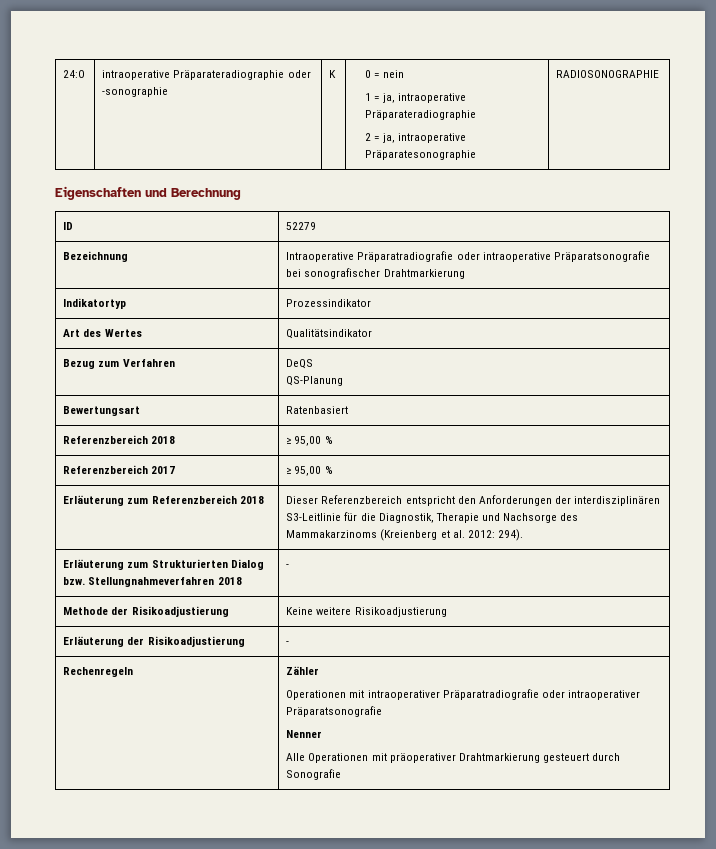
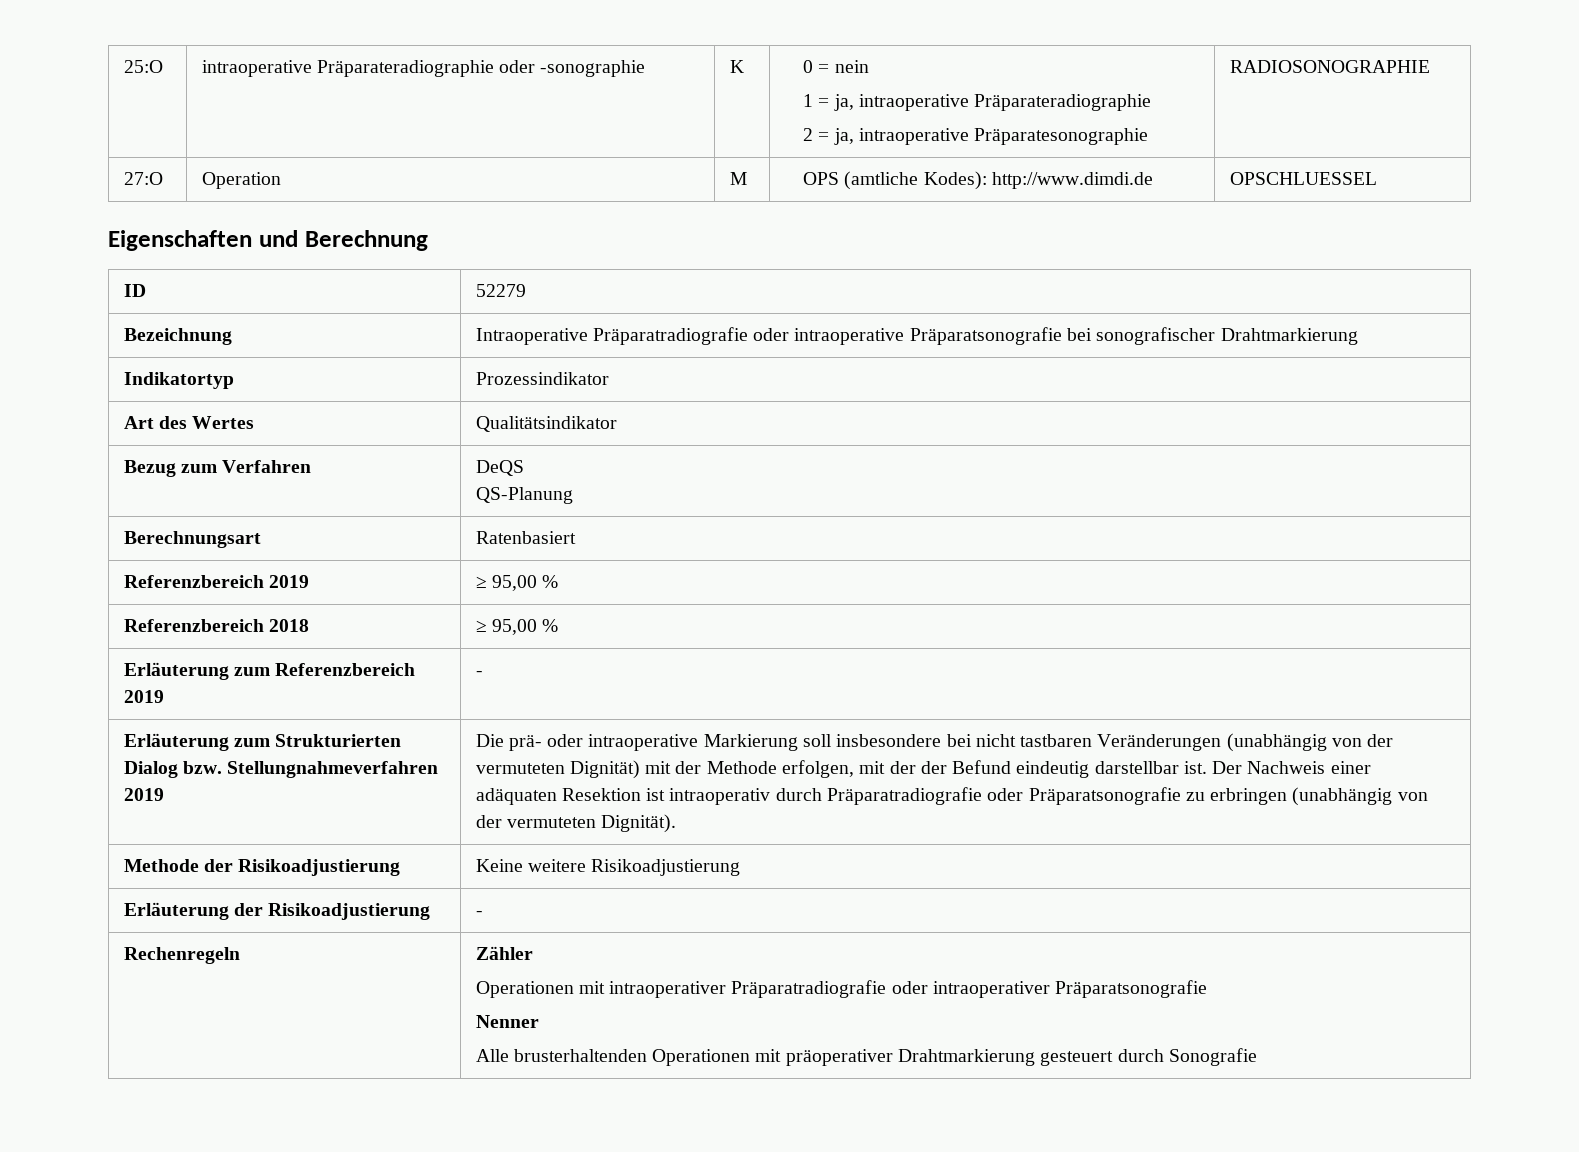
- 24:O | intraoperative Präparateradiographie oder -sonographie | K | 0 = nein
+ 25:O | intraoperative Präparateradiographie oder -sonographie | K | 0 = nein
+ 27:O | Operation | M | OPS (amtliche Kodes): http://www.dimdi.de | OPSCHLUESSEL
- Bewertungsart | Ratenbasiert
+ Berechnungsart | Ratenbasiert
+ Referenzbereich 2019 | ≥ 95,00 %
- Referenzbereich 2017 | ≥ 95,00 %
- Erläuterung zum Referenzbereich 2018 | Dieser Referenzbereich entspricht den Anforderungen der interdisziplinären S3-Leitlinie für die Diagnostik, Therapie und Nachsorge des Mammakarzinoms (Kreienberg et al. 2012: 294).
+ Erläuterung zum Referenzbereich 2019 | -
- Erläuterung zum Strukturierten Dialog bzw. Stellungnahmeverfahren 2018 | -
+ Erläuterung zum Strukturierten Dialog bzw. Stellungnahmeverfahren 2019 | Die prä- oder intraoperative Markierung soll insbesondere bei nicht tastbaren Veränderungen (unabhängig von der vermuteten Dignität) mit der Methode erfolgen, mit der der Befund eindeutig darstellbar ist. Der Nachweis einer adäquaten Resektion ist intraoperativ durch Präparatradiografie oder Präparatsonografie zu erbringen (unabhängig von der vermuteten Dignität).
  Rechenregeln | Zähler
  Operationen mit intraoperativer Präparatradiografie oder intraoperativer Präparatsonografie
  Nenner
- Alle Operationen mit präoperativer Drahtmarkierung gesteuert durch Sonografie
+ Alle brusterhaltenden Operationen mit präoperativer Drahtmarkierung gesteuert durch Sonografie

